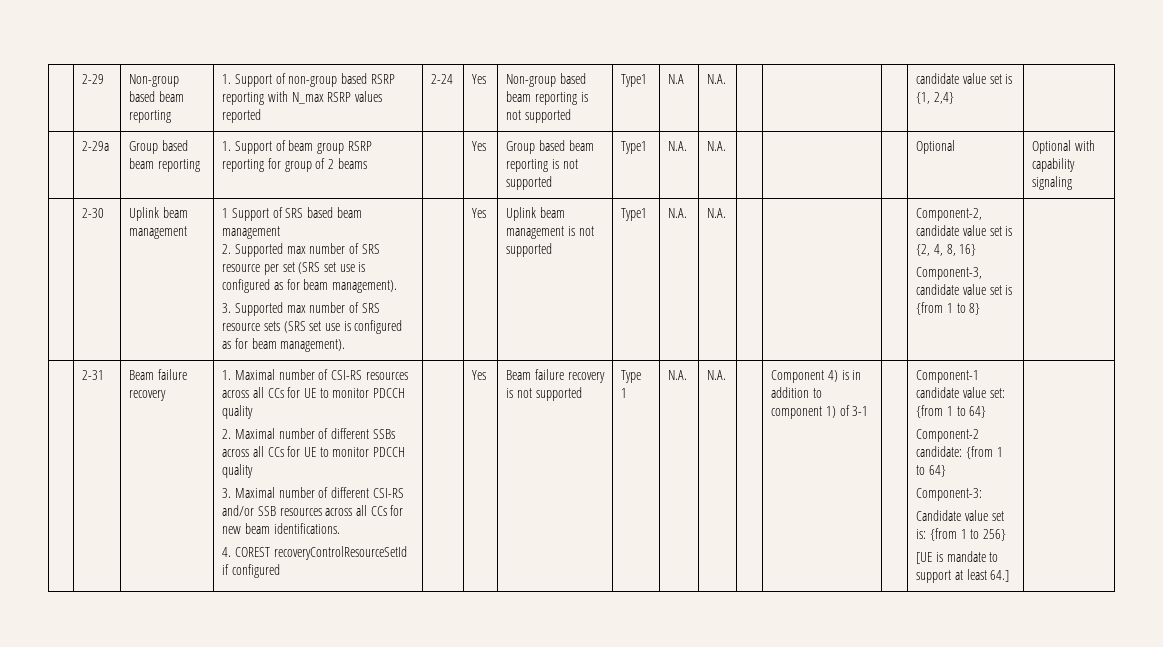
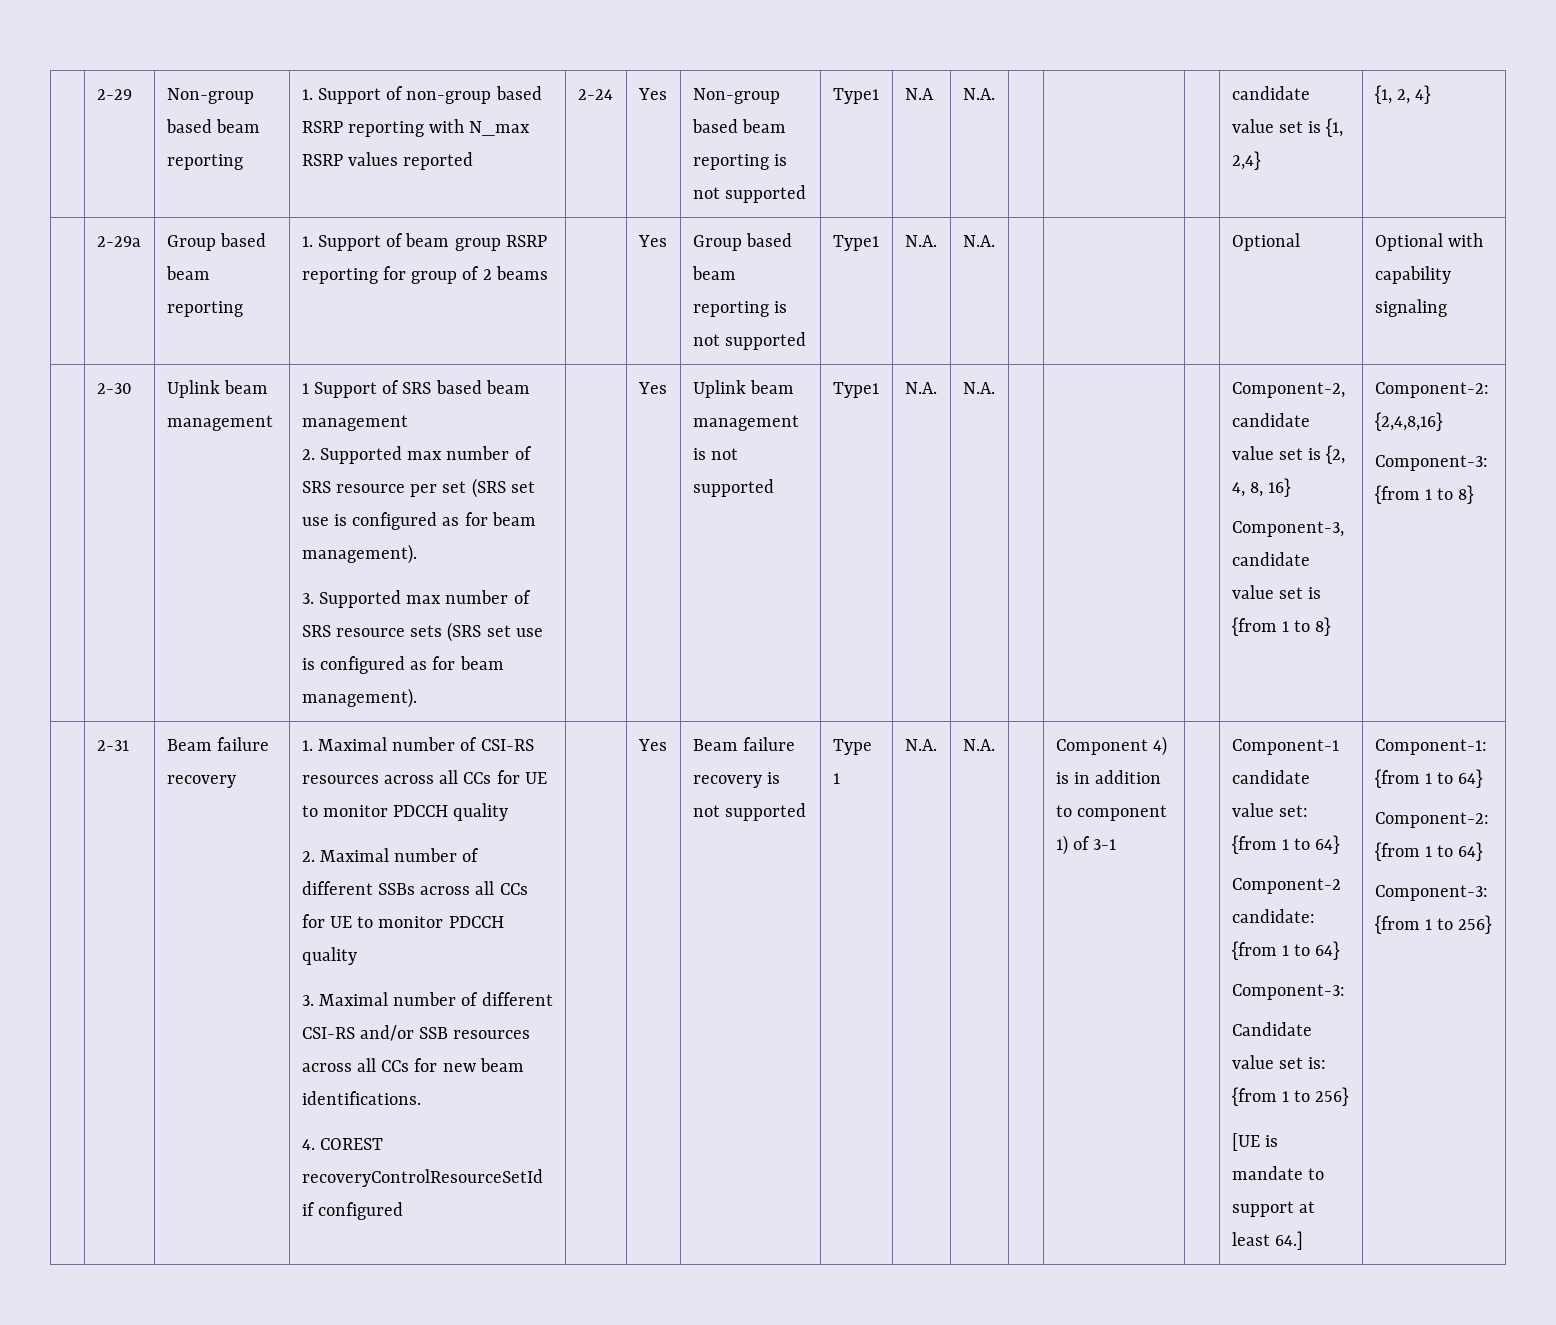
- | 2-29 | Non-group based beam reporting | 1. Support of non-group based RSRP reporting with N_max RSRP values reported | 2-24 | Yes | Non-group based beam reporting is not supported | Type1 | N.A | N.A. | | | | candidate value set is {1, 2,4} |
+ | 2-29 | Non-group based beam reporting | 1. Support of non-group based RSRP reporting with N_max RSRP values reported | 2-24 | Yes | Non-group based beam reporting is not supported | Type1 | N.A | N.A. | | | | candidate value set is {1, 2,4} | {1, 2, 4}
+ Component-2: {2,4,8,16}
+ Component-3: {from 1 to 8}
+ Component-1: {from 1 to 64}
+ Component-2: {from 1 to 64}
+ Component-3: {from 1 to 256}

